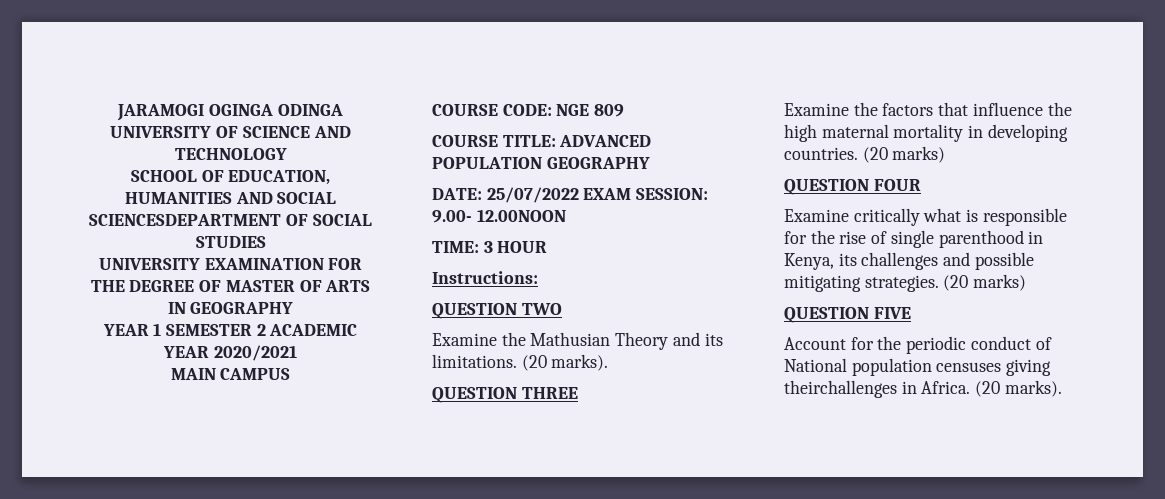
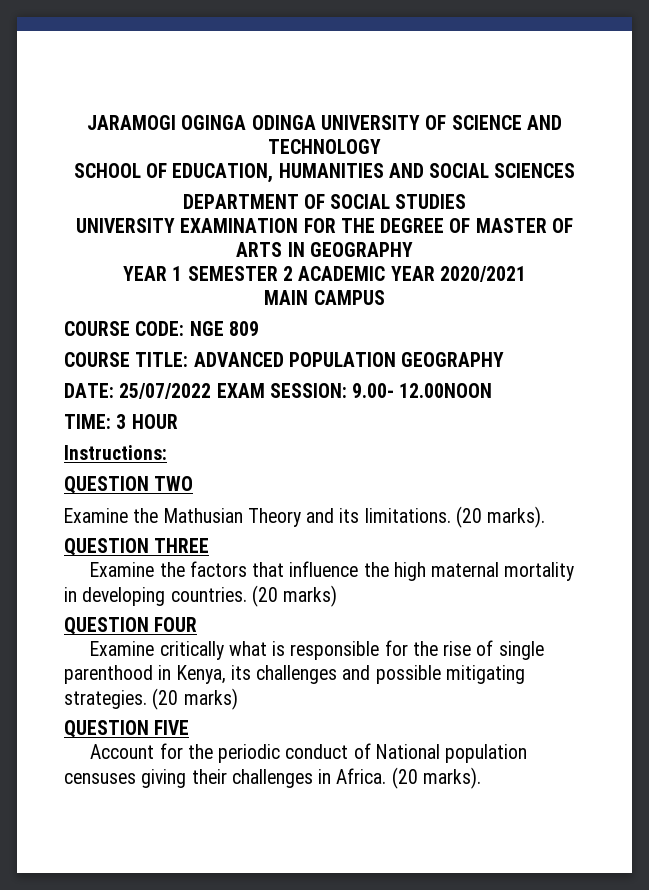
- SCHOOL OF EDUCATION, HUMANITIES AND SOCIAL SCIENCESDEPARTMENT OF SOCIAL STUDIES
+ SCHOOL OF EDUCATION, HUMANITIES AND SOCIAL SCIENCES
+ DEPARTMENT OF SOCIAL STUDIES
- Account for the periodic conduct of National population censuses giving theirchallenges in Africa.
+ Account for the periodic conduct of National population censuses giving their challenges in Africa.

